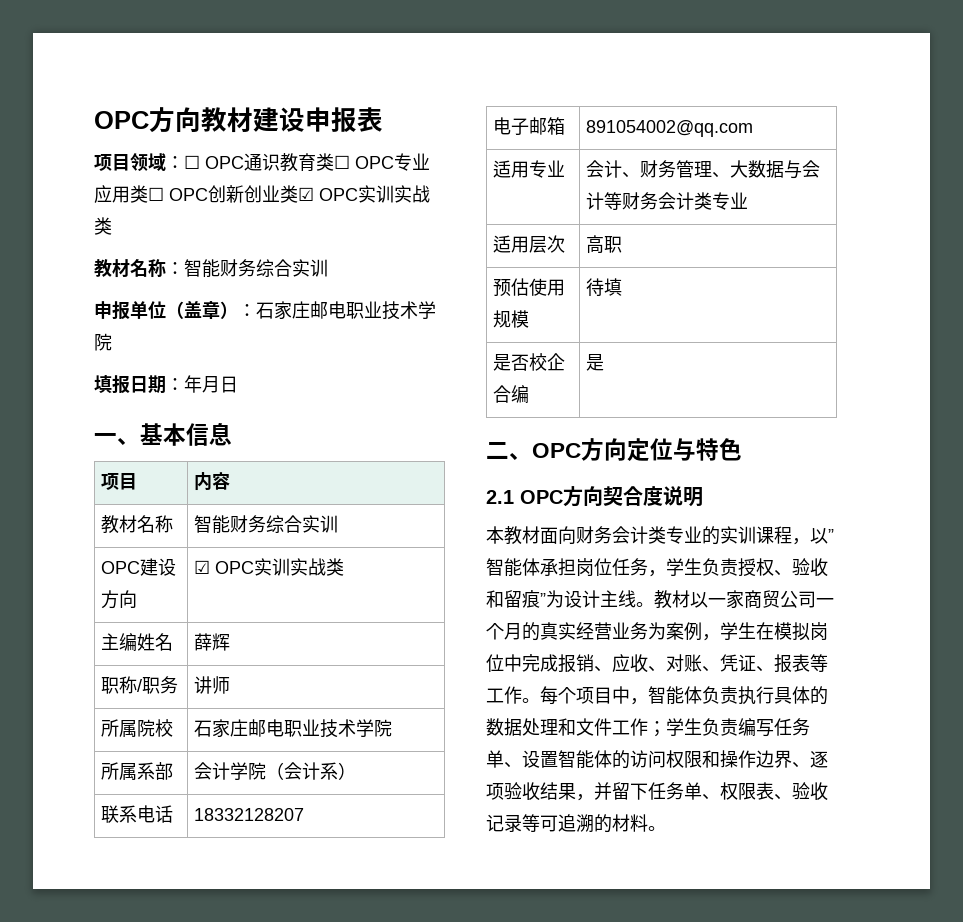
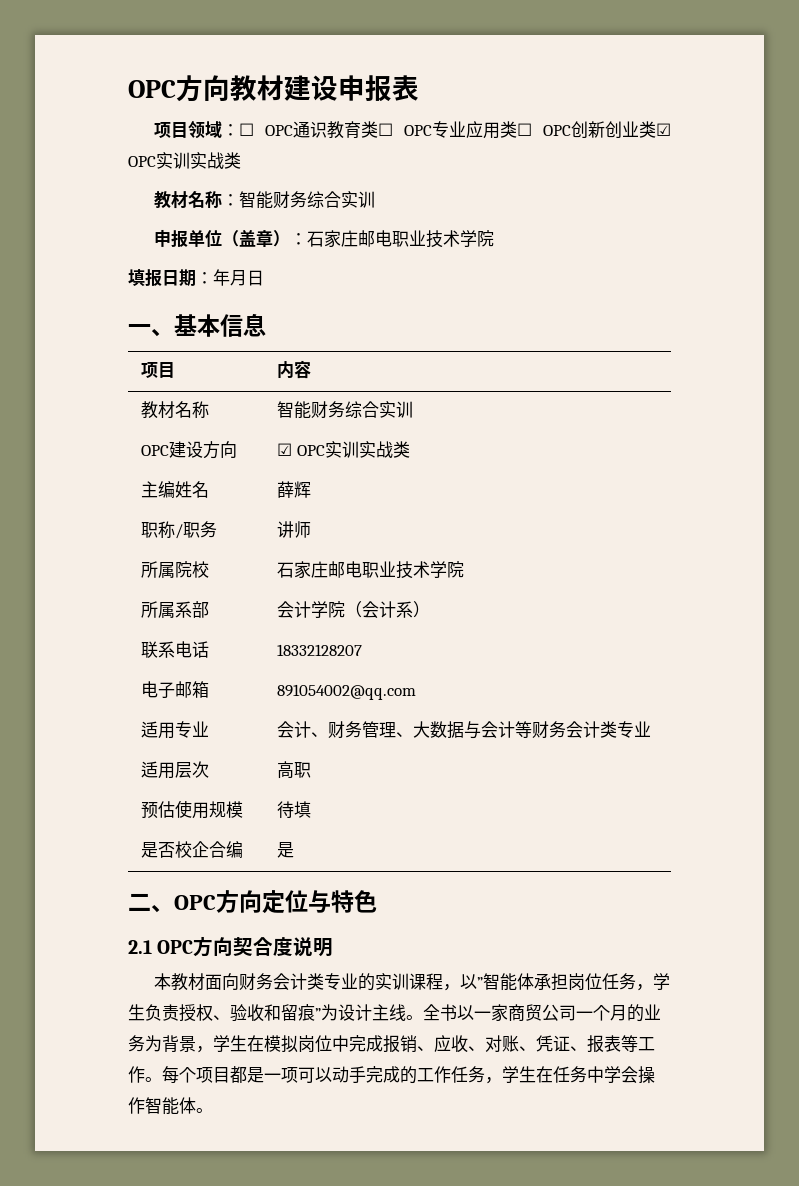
- 教材以一家商贸公司一个月的真实经营业务为案例，学生在模拟岗位中完成报销、应收、对账、凭证、报表等工作。
+ 全书以一家商贸公司一个月的业务为背景，学生在模拟岗位中完成报销、应收、对账、凭证、报表等工作。
- 每个项目中，智能体负责执行具体的数据处理和文件工作；学生负责编写任务单、设置智能体的访问权限和操作边界、逐项验收结果，并留下任务单、权限表、验收记录等可追溯的材料。
+ 每个项目都是一项可以动手完成的工作任务，学生在任务中学会操作智能体。

